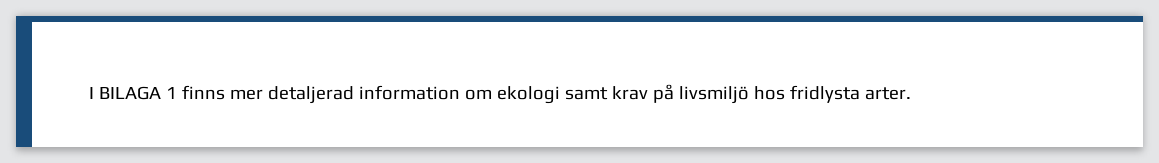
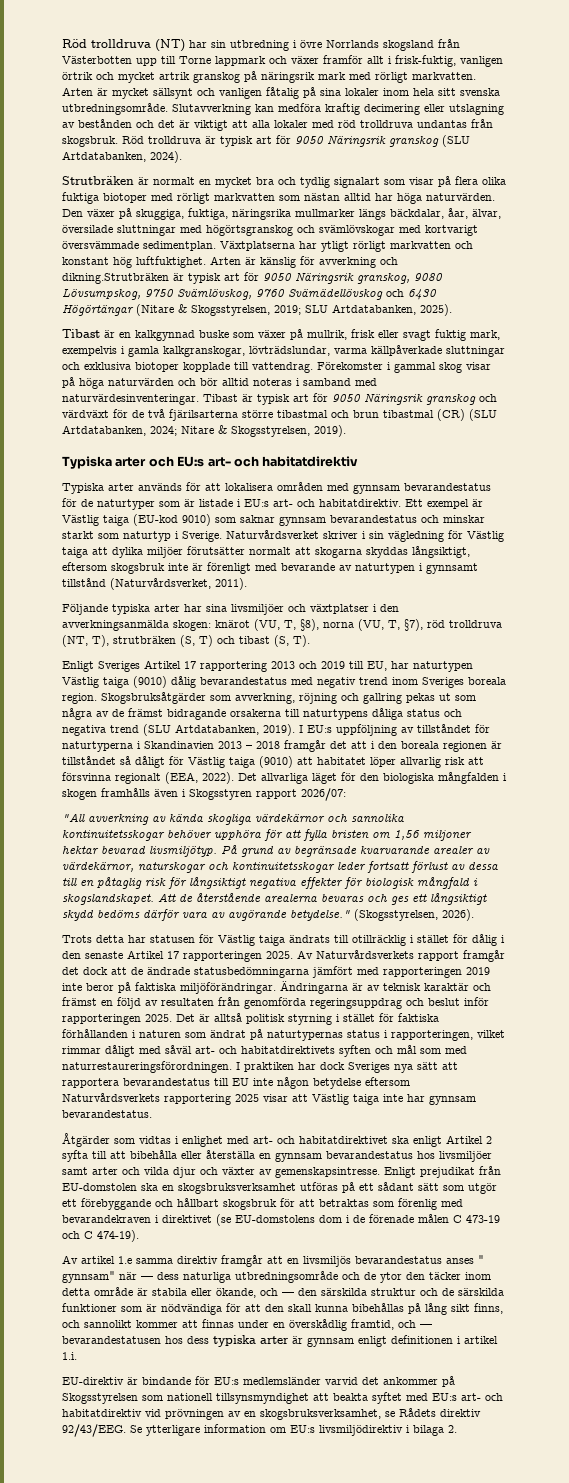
- I BILAGA 1 finns mer detaljerad information om ekologi samt krav på livsmiljö hos fridlysta arter.
+ Röd trolldruva (NT) har sin utbredning i övre Norrlands skogsland från Västerbotten upp till Torne lappmark och växer framför allt i frisk-fuktig, vanligen örtrik och mycket artrik granskog på näringsrik mark med rörligt markvatten. Arten är mycket sällsynt och vanligen fåtalig på sina lokaler inom hela sitt svenska utbredningsområde. Slutavverkning kan medföra kraftig decimering eller utslagning av bestånden och det är viktigt att alla lokaler med röd trolldruva undantas från skogsbruk. Röd trolldruva är typisk art för 9050 Näringsrik granskog (SLU Artdatabanken, 2024).
+ Strutbräken är normalt en mycket bra och tydlig signalart som visar på flera olika fuktiga biotoper med rörligt markvatten som nästan alltid har höga naturvärden. Den växer på skuggiga, fuktiga, näringsrika mullmarker längs bäckdalar, åar, älvar, översilade sluttningar med högörtsgranskog och svämlövskogar med kortvarigt översvämmade sedimentplan. Växtplatserna har ytligt rörligt markvatten och konstant hög luftfuktighet. Arten är känslig för avverkning och dikning.Strutbräken är typisk art för 9050 Näringsrik granskog, 9080 Lövsumpskog, 9750 Svämlövskog, 9760 Svämädellövskog och 6430 Högörtängar (Nitare & Skogsstyrelsen, 2019; SLU Artdatabanken, 2025).
+ Tibast är en kalkgynnad buske som växer på mullrik, frisk eller svagt fuktig mark, exempelvis i gamla kalkgranskogar, lövträdslundar, varma källpåverkade sluttningar och exklusiva biotoper kopplade till vattendrag. Förekomster i gammal skog visar på höga naturvärden och bör alltid noteras i samband med naturvärdesinventeringar. Tibast är typisk art för 9050 Näringsrik granskog och värdväxt för de två fjärilsarterna större tibastmal och brun tibastmal (CR) (SLU Artdatabanken, 2024; Nitare & Skogsstyrelsen, 2019).
+ Typiska arter och EU:s art- och habitatdirektiv
+ Typiska arter används för att lokalisera områden med gynnsam bevarandestatus för de naturtyper som är listade i EU:s art- och habitatdirektiv. Ett exempel är Västlig taiga (EU-kod 9010) som saknar gynnsam bevarandestatus och minskar starkt som naturtyp i Sverige. Naturvårdsverket skriver i sin vägledning för Västlig taiga att dylika miljöer förutsätter normalt att skogarna skyddas långsiktigt, eftersom skogsbruk inte är förenligt med bevarande av naturtypen i gynnsamt tillstånd (Naturvårdsverket, 2011).
+ Följande typiska arter har sina livsmiljöer och växtplatser i den avverkningsanmälda skogen: knärot (VU, T, §8), norna (VU, T, §7), röd trolldruva (NT, T), strutbräken (S, T) och tibast (S, T).
+ Enligt Sveriges Artikel 17 rapportering 2013 och 2019 till EU, har naturtypen Västlig taiga (9010) dålig bevarandestatus med negativ trend inom Sveriges boreala region. Skogsbruksåtgärder som avverkning, röjning och gallring pekas ut som några av de främst bidragande orsakerna till naturtypens dåliga status och negativa trend (SLU Artdatabanken, 2019). I EU:s uppföljning av tillståndet för naturtyperna i Skandinavien 2013 – 2018 framgår det att i den boreala regionen är tillståndet så dåligt för Västlig taiga (9010) att habitatet löper allvarlig risk att försvinna regionalt (EEA, 2022). Det allvarliga läget för den biologiska mångfalden i skogen framhålls även i Skogsstyren rapport 2026/07:
+ "All avverkning av kända skogliga värdekärnor och sannolika kontinuitetsskogar behöver upphöra för att fylla bristen om 1,56 miljoner hektar bevarad livsmiljötyp. På grund av begränsade kvarvarande arealer av värdekärnor, naturskogar och kontinuitetsskogar leder fortsatt förlust av dessa till en påtaglig risk för långsiktigt negativa effekter för biologisk mångfald i skogslandskapet. Att de återstående arealerna bevaras och ges ett långsiktigt skydd bedöms därför vara av avgörande betydelse." (Skogsstyrelsen, 2026).
+ Trots detta har statusen för Västlig taiga ändrats till otillräcklig i stället för dålig i den senaste Artikel 17 rapporteringen 2025. Av Naturvårdsverkets rapport framgår det dock att de ändrade statusbedömningarna jämfört med rapporteringen 2019 inte beror på faktiska miljöförändringar. Ändringarna är av teknisk karaktär och främst en följd av resultaten från genomförda regeringsuppdrag och beslut inför rapporteringen 2025. Det är alltså politisk styrning i stället för faktiska förhållanden i naturen som ändrat på naturtypernas status i rapporteringen, vilket rimmar dåligt med såväl art- och habitatdirektivets syften och mål som med naturrestaureringsförordningen. I praktiken har dock Sveriges nya sätt att rapportera bevarandestatus till EU inte någon betydelse eftersom Naturvårdsverkets rapportering 2025 visar att Västlig taiga inte har gynnsam bevarandestatus.
+ Åtgärder som vidtas i enlighet med art- och habitatdirektivet ska enligt Artikel 2 syfta till att bibehålla eller återställa en gynnsam bevarandestatus hos livsmiljöer samt arter och vilda djur och växter av gemenskapsintresse. Enligt prejudikat från EU-domstolen ska en skogsbruksverksamhet utföras på ett sådant sätt som utgör ett förebyggande och hållbart skogsbruk för att betraktas som förenlig med bevarandekraven i direktivet (se EU-domstolens dom i de förenade målen C 473-19 och C 474-19).
+ Av artikel 1.e samma direktiv framgår att en livsmiljös bevarandestatus anses " gynnsam" när — dess naturliga utbredningsområde och de ytor den täcker inom detta område är stabila eller ökande, och — den särskilda struktur och de särskilda funktioner som är nödvändiga för att den skall kunna bibehållas på lång sikt finns, och sannolikt kommer att finnas under en överskådlig framtid, och — bevarandestatusen hos dess typiska arter är gynnsam enligt definitionen i artikel 1.i.
+ EU-direktiv är bindande för EU:s medlemsländer varvid det ankommer på Skogsstyrelsen som nationell tillsynsmyndighet att beakta syftet med EU:s art- och habitatdirektiv vid prövningen av en skogsbruksverksamhet, se Rådets direktiv 92/43/EEG. Se ytterligare information om EU:s livsmiljödirektiv i bilaga 2.

